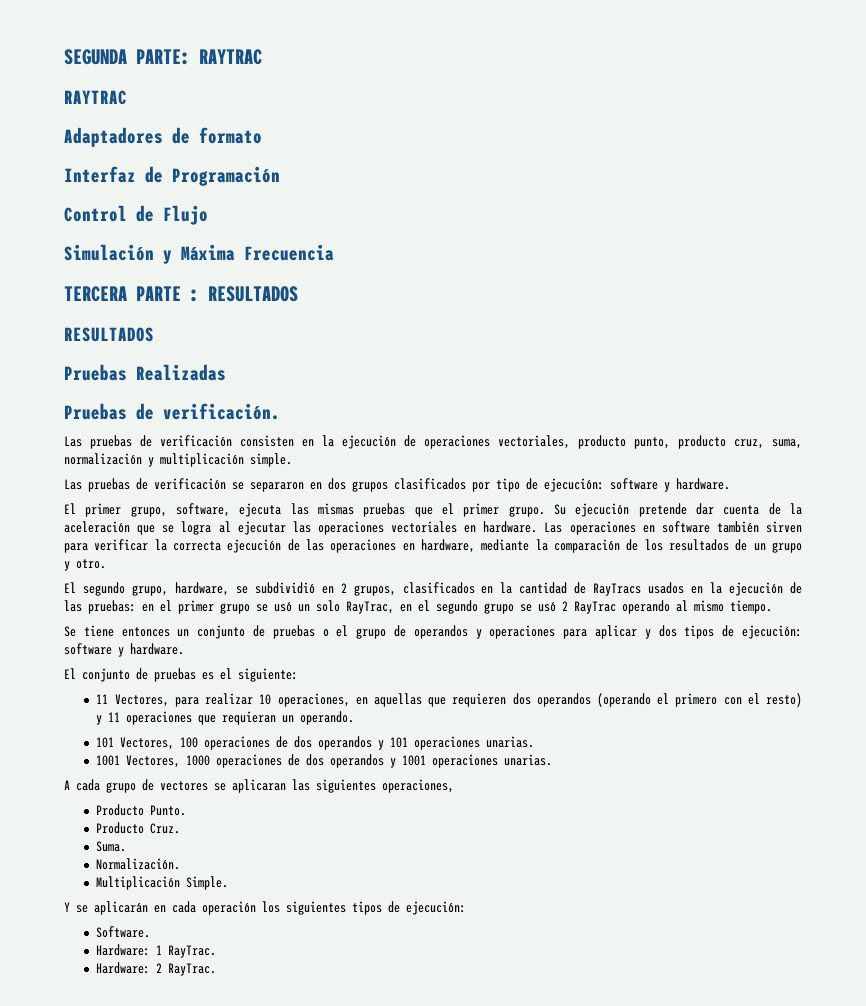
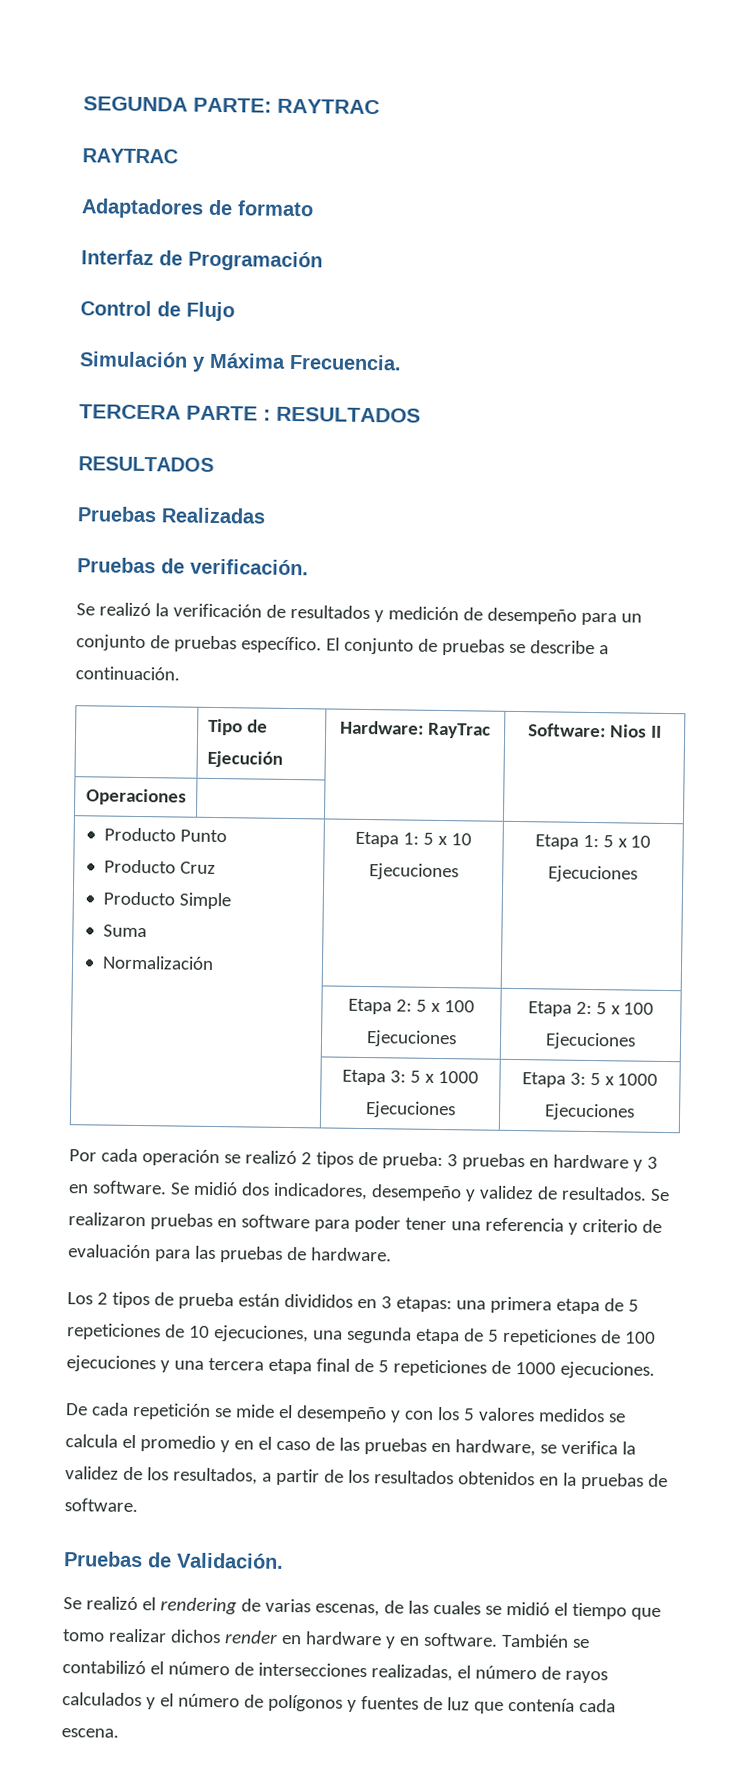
- Simulación y Máxima Frecuencia
+ Simulación y Máxima Frecuencia.
- Las pruebas de verificación consisten en la ejecución de operaciones vectoriales, producto punto, producto cruz, suma, normalización y multiplicación simple.
- Las pruebas de verificación se separaron en dos grupos clasificados por tipo de ejecución: software y hardware.
- El primer grupo, software, ejecuta las mismas pruebas que el primer grupo. Su ejecución pretende dar cuenta de la aceleración que se logra al ejecutar las operaciones vectoriales en hardware. Las operaciones en software también sirven para verificar la correcta ejecución de las operaciones en hardware, mediante la comparación de los resultados de un grupo y otro.
- El segundo grupo, hardware, se subdividió en 2 grupos, clasificados en la cantidad de RayTracs usados en la ejecución de las pruebas: en el primer grupo se usó un solo RayTrac, en el segundo grupo se usó 2 RayTrac operando al mismo tiempo.
- Se tiene entonces un conjunto de pruebas o el grupo de operandos y operaciones para aplicar y dos tipos de ejecución: software y hardware.
- El conjunto de pruebas es el siguiente:
- 11 Vectores, para realizar 10 operaciones, en aquellas que requieren dos operandos (operando el primero con el resto) y 11 operaciones que requieran un operando.
- 101 Vectores, 100 operaciones de dos operandos y 101 operaciones unarias.
- 1001 Vectores, 1000 operaciones de dos operandos y 1001 operaciones unarias.
- A cada grupo de vectores se aplicaran las siguientes operaciones,
- Producto Punto.
- Producto Cruz.
- Suma.
- Normalización.
- Multiplicación Simple.
- Y se aplicarán en cada operación los siguientes tipos de ejecución:
- Software.
- Hardware: 1 RayTrac.
- Hardware: 2 RayTrac.
+ Se realizó la verificación de resultados y medición de desempeño para un conjunto de pruebas específico. El conjunto de pruebas se describe a continuación.
+ | Tipo de Ejecución | Hardware: RayTrac | Software: Nios II
+ Operaciones | | |
+ Producto Punto
+ Producto Cruz
+ Producto Simple
+ Suma
+ Normalización | Etapa 1: 5 x 10 Ejecuciones | Etapa 1: 5 x 10 Ejecuciones
+ | Etapa 2: 5 x 100 Ejecuciones | Etapa 2: 5 x 100 Ejecuciones
+ | Etapa 3: 5 x 1000 Ejecuciones | Etapa 3: 5 x 1000 Ejecuciones
+ Por cada operación se realizó 2 tipos de prueba: 3 pruebas en hardware y 3 en software. Se midió dos indicadores, desempeño y validez de resultados. Se realizaron pruebas en software para poder tener una referencia y criterio de evaluación para las pruebas de hardware.
+ Los 2 tipos de prueba están divididos en 3 etapas: una primera etapa de 5 repeticiones de 10 ejecuciones, una segunda etapa de 5 repeticiones de 100 ejecuciones y una tercera etapa final de 5 repeticiones de 1000 ejecuciones.
+ De cada repetición se mide el desempeño y con los 5 valores medidos se calcula el promedio y en el caso de las pruebas en hardware, se verifica la validez de los resultados, a partir de los resultados obtenidos en la pruebas de software.
+ Pruebas de Validación.
+ Se realizó el rendering de varias escenas, de las cuales se midió el tiempo que tomo realizar dichos render en hardware y en software. También se contabilizó el número de intersecciones realizadas, el número de rayos calculados y el número de polígonos y fuentes de luz que contenía cada escena.

